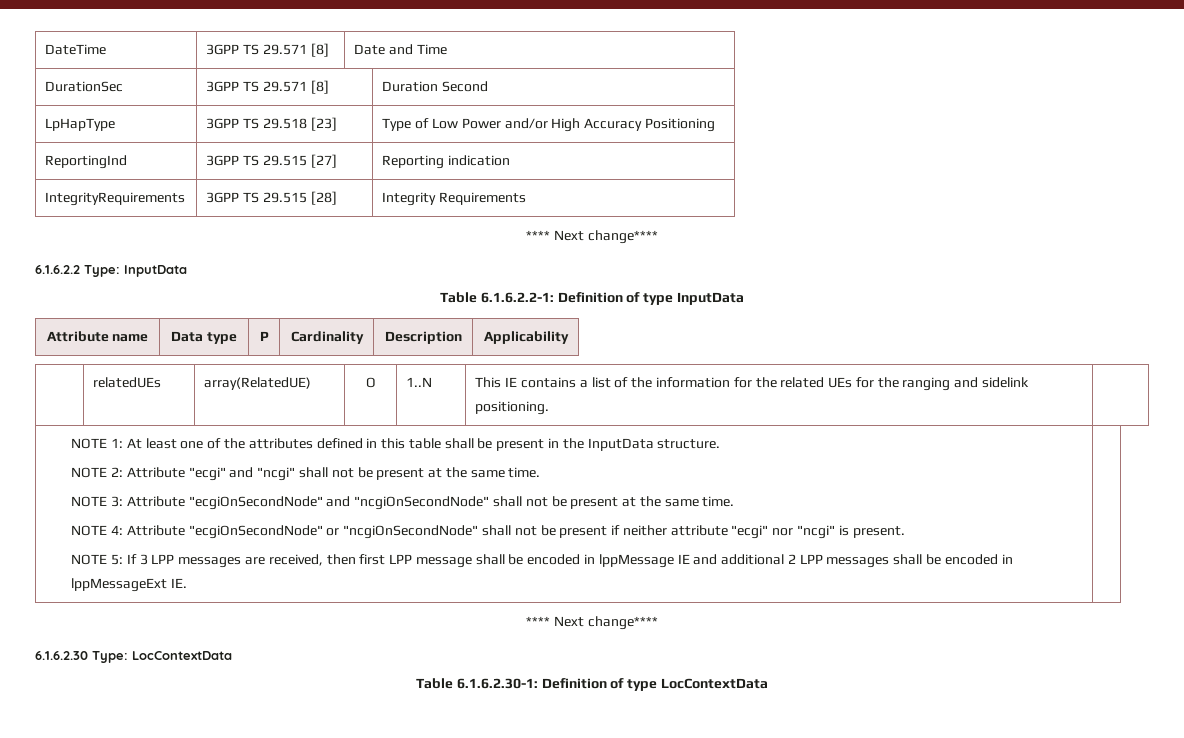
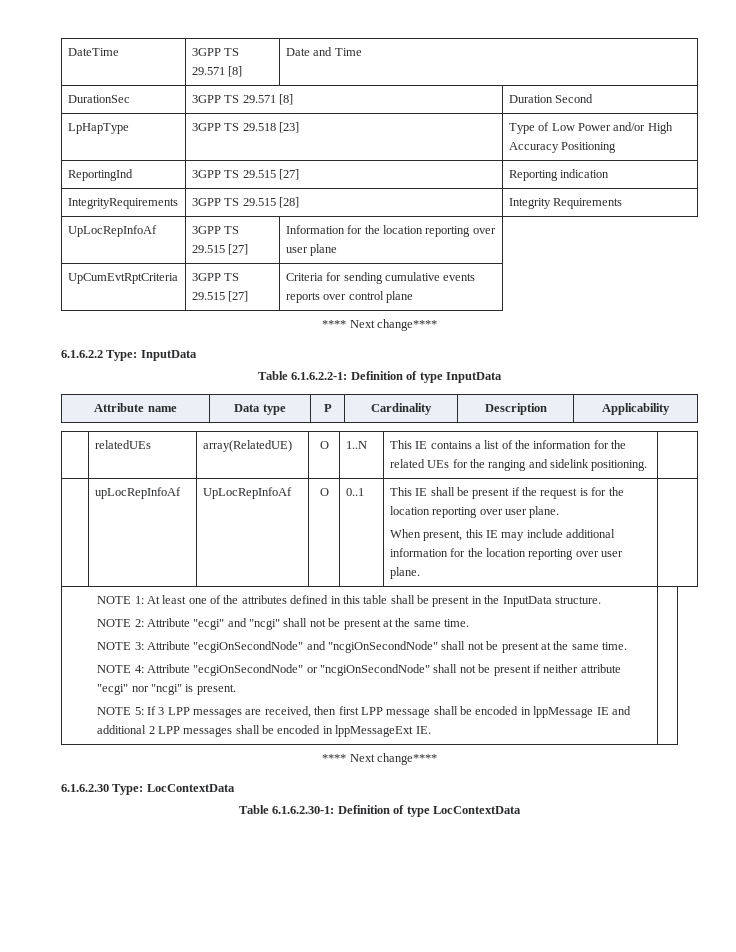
+ UpLocRepInfoAf | 3GPP TS 29.515 [27] | Information for the location reporting over user plane
+ UpCumEvtRptCriteria | 3GPP TS 29.515 [27] | Criteria for sending cumulative events reports over control plane
+ | upLocRepInfoAf | UpLocRepInfoAf | O | 0..1 | This IE shall be present if the request is for the location reporting over user plane.
+ When present, this IE may include additional information for the location reporting over user plane. |

